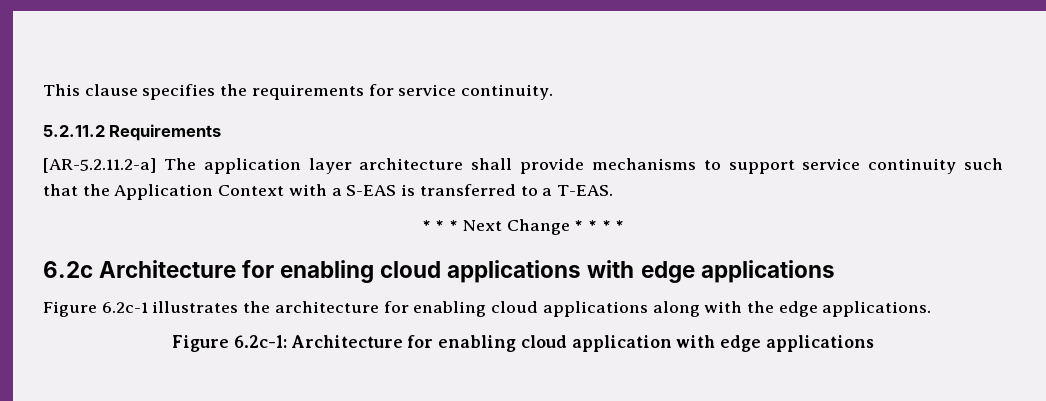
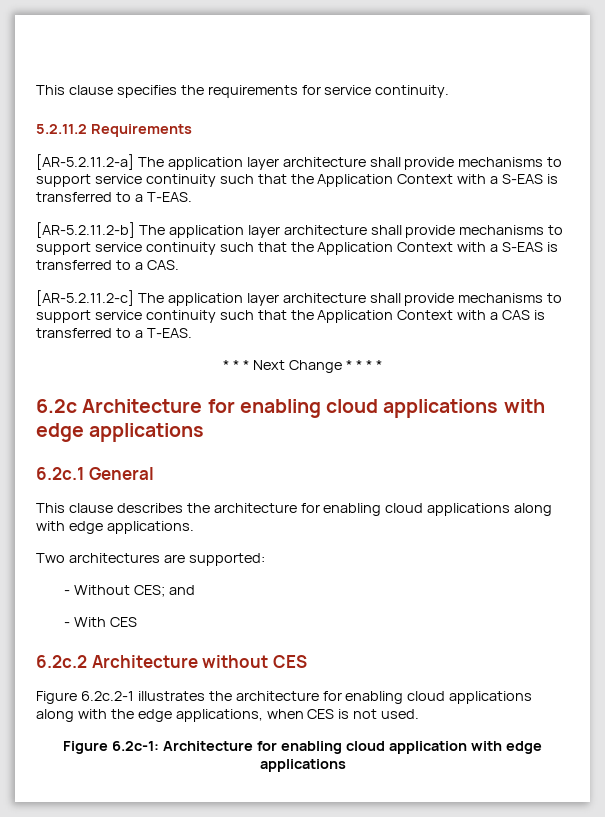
+ [AR-5.2.11.2-b] The application layer architecture shall provide mechanisms to support service continuity such that the Application Context with a S-EAS is transferred to a CAS.
+ [AR-5.2.11.2-c] The application layer architecture shall provide mechanisms to support service continuity such that the Application Context with a CAS is transferred to a T-EAS.
- Figure 6.2c-1 illustrates the architecture for enabling cloud applications along with the edge applications.
+ 6.2c.1 General
+ This clause describes the architecture for enabling cloud applications along with edge applications.
+ Two architectures are supported:
+ - Without CES; and
+ - With CES
+ 6.2c.2 Architecture without CES
+ Figure 6.2c.2-1 illustrates the architecture for enabling cloud applications along with the edge applications, when CES is not used.

